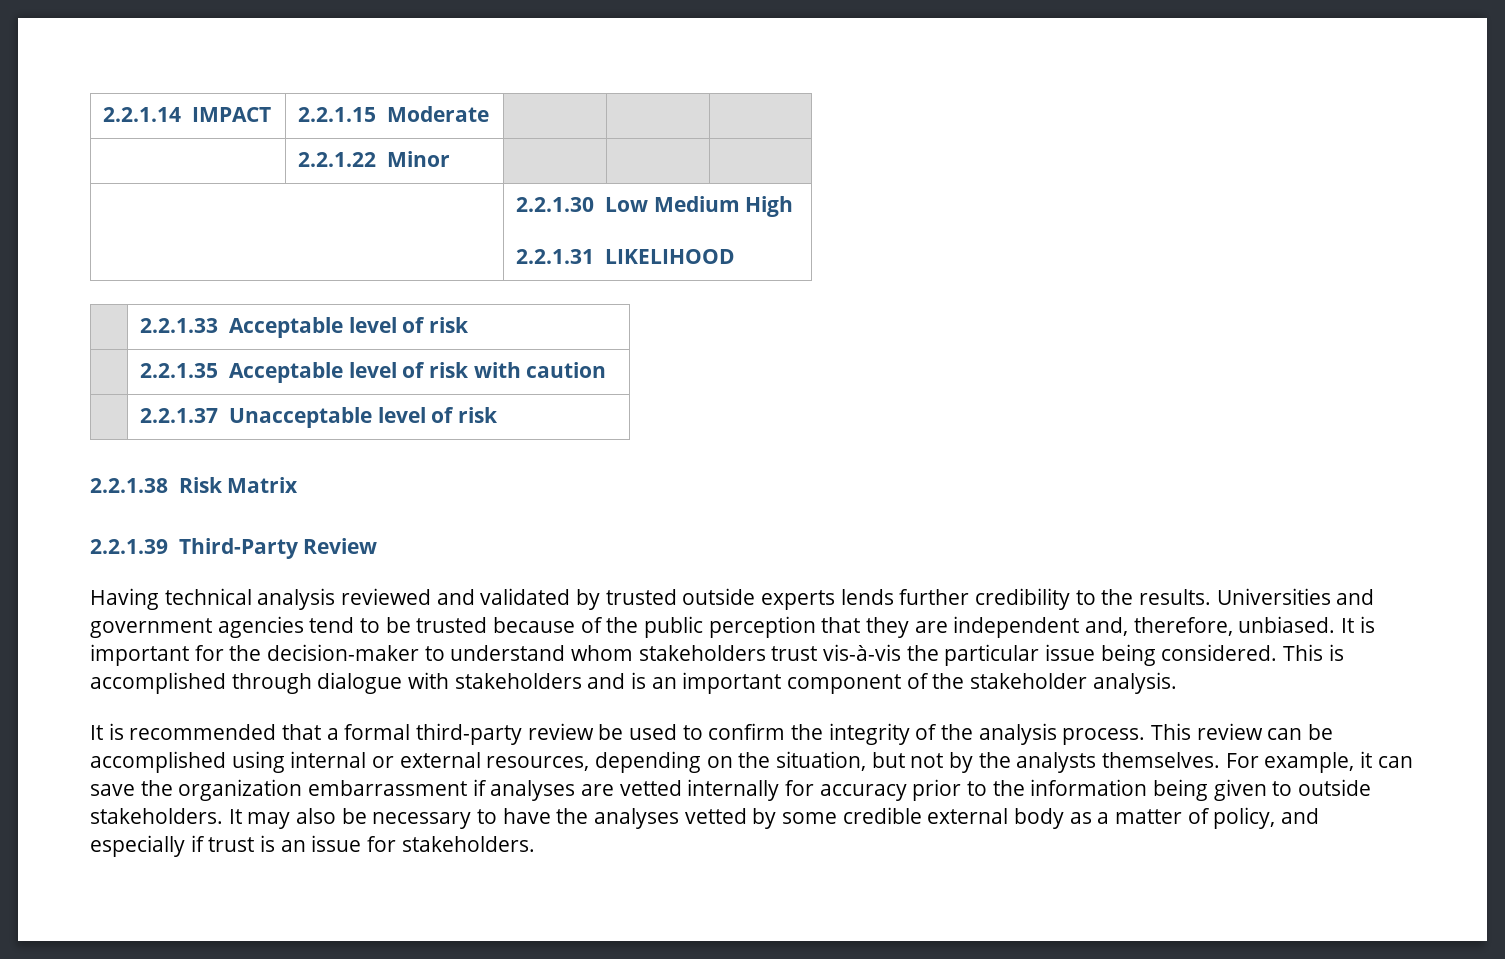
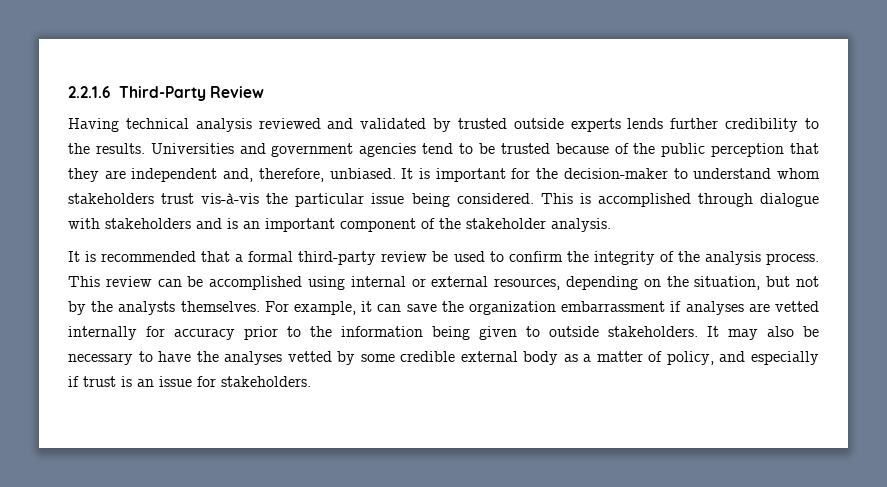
- 2.2.1.14 IMPACT | 2.2.1.15 Moderate | | |
- | 2.2.1.22 Minor | | |
- | 2.2.1.30 Low Medium High
- 2.2.1.31 LIKELIHOOD
- | 2.2.1.33 Acceptable level of risk
- | 2.2.1.35 Acceptable level of risk with caution
- | 2.2.1.37 Unacceptable level of risk
- 2.2.1.38 Risk Matrix
- 2.2.1.39 Third-Party Review
+ 2.2.1.6 Third-Party Review

